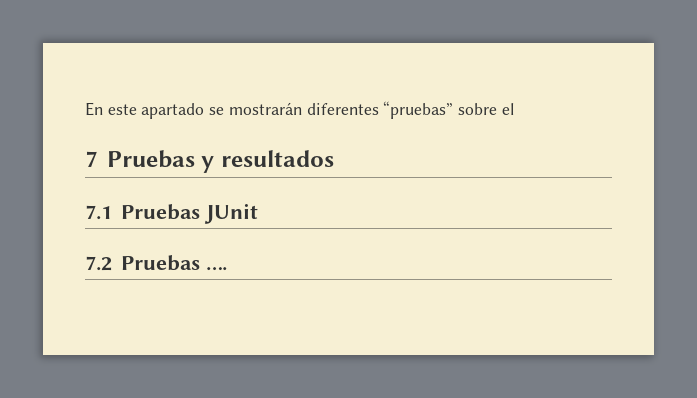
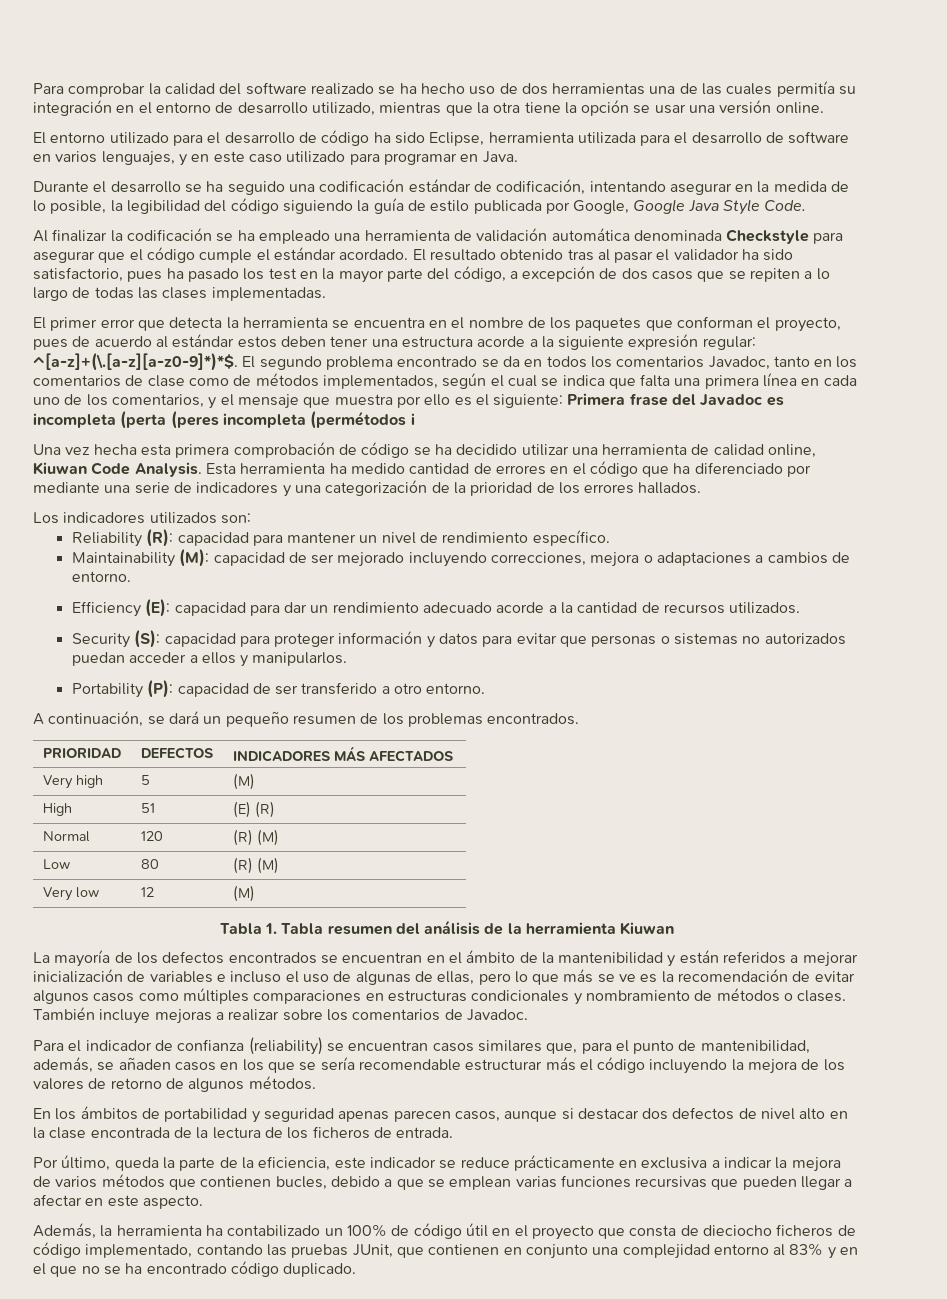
- En este apartado se mostrarán diferentes “pruebas” sobre el
- 7 Pruebas y resultados
- 7.1 Pruebas JUnit
- 7.2 Pruebas ….
+ Para comprobar la calidad del software realizado se ha hecho uso de dos herramientas una de las cuales permitía su integración en el entorno de desarrollo utilizado, mientras que la otra tiene la opción se usar una versión online.
+ El entorno utilizado para el desarrollo de código ha sido Eclipse, herramienta utilizada para el desarrollo de software en varios lenguajes, y en este caso utilizado para programar en Java.
+ Durante el desarrollo se ha seguido una codificación estándar de codificación, intentando asegurar en la medida de lo posible, la legibilidad del código siguiendo la guía de estilo publicada por Google, Google Java Style Code.
+ Al finalizar la codificación se ha empleado una herramienta de validación automática denominada Checkstyle para asegurar que el código cumple el estándar acordado. El resultado obtenido tras al pasar el validador ha sido satisfactorio, pues ha pasado los test en la mayor parte del código, a excepción de dos casos que se repiten a lo largo de todas las clases implementadas.
+ El primer error que detecta la herramienta se encuentra en el nombre de los paquetes que conforman el proyecto, pues de acuerdo al estándar estos deben tener una estructura acorde a la siguiente expresión regular: ^[a-z]+(\.[a-z][a-z0-9]*)*$. El segundo problema encontrado se da en todos los comentarios Javadoc, tanto en los comentarios de clase como de métodos implementados, según el cual se indica que falta una primera línea en cada uno de los comentarios, y el mensaje que muestra por ello es el siguiente: Primera frase del Javadoc es incompleta (perta (peres incompleta (permétodos i
+ Una vez hecha esta primera comprobación de código se ha decidido utilizar una herramienta de calidad online, Kiuwan Code Analysis. Esta herramienta ha medido cantidad de errores en el código que ha diferenciado por mediante una serie de indicadores y una categorización de la prioridad de los errores hallados.
+ Los indicadores utilizados son:
+ Reliability (R): capacidad para mantener un nivel de rendimiento específico.
+ Maintainability (M): capacidad de ser mejorado incluyendo correcciones, mejora o adaptaciones a cambios de entorno.
+ Efficiency (E): capacidad para dar un rendimiento adecuado acorde a la cantidad de recursos utilizados.
+ Security (S): capacidad para proteger información y datos para evitar que personas o sistemas no autorizados puedan acceder a ellos y manipularlos.
+ Portability (P): capacidad de ser transferido a otro entorno.
+ A continuación, se dará un pequeño resumen de los problemas encontrados.
+ PRIORIDAD | DEFECTOS | INDICADORES MÁS AFECTADOS
+ Very high | 5 | (M)
+ High | 51 | (E) (R)
+ Normal | 120 | (R) (M)
+ Low | 80 | (R) (M)
+ Very low | 12 | (M)
+ Tabla 1. Tabla resumen del análisis de la herramienta Kiuwan
+ La mayoría de los defectos encontrados se encuentran en el ámbito de la mantenibilidad y están referidos a mejorar inicialización de variables e incluso el uso de algunas de ellas, pero lo que más se ve es la recomendación de evitar algunos casos como múltiples comparaciones en estructuras condicionales y nombramiento de métodos o clases. También incluye mejoras a realizar sobre los comentarios de Javadoc.
+ Para el indicador de confianza (reliability) se encuentran casos similares que, para el punto de mantenibilidad, además, se añaden casos en los que se sería recomendable estructurar más el código incluyendo la mejora de los valores de retorno de algunos métodos.
+ En los ámbitos de portabilidad y seguridad apenas parecen casos, aunque si destacar dos defectos de nivel alto en la clase encontrada de la lectura de los ficheros de entrada.
+ Por último, queda la parte de la eficiencia, este indicador se reduce prácticamente en exclusiva a indicar la mejora de varios métodos que contienen bucles, debido a que se emplean varias funciones recursivas que pueden llegar a afectar en este aspecto.
+ Además, la herramienta ha contabilizado un 100% de código útil en el proyecto que consta de dieciocho ficheros de código implementado, contando las pruebas JUnit, que contienen en conjunto una complejidad entorno al 83% y en el que no se ha encontrado código duplicado.

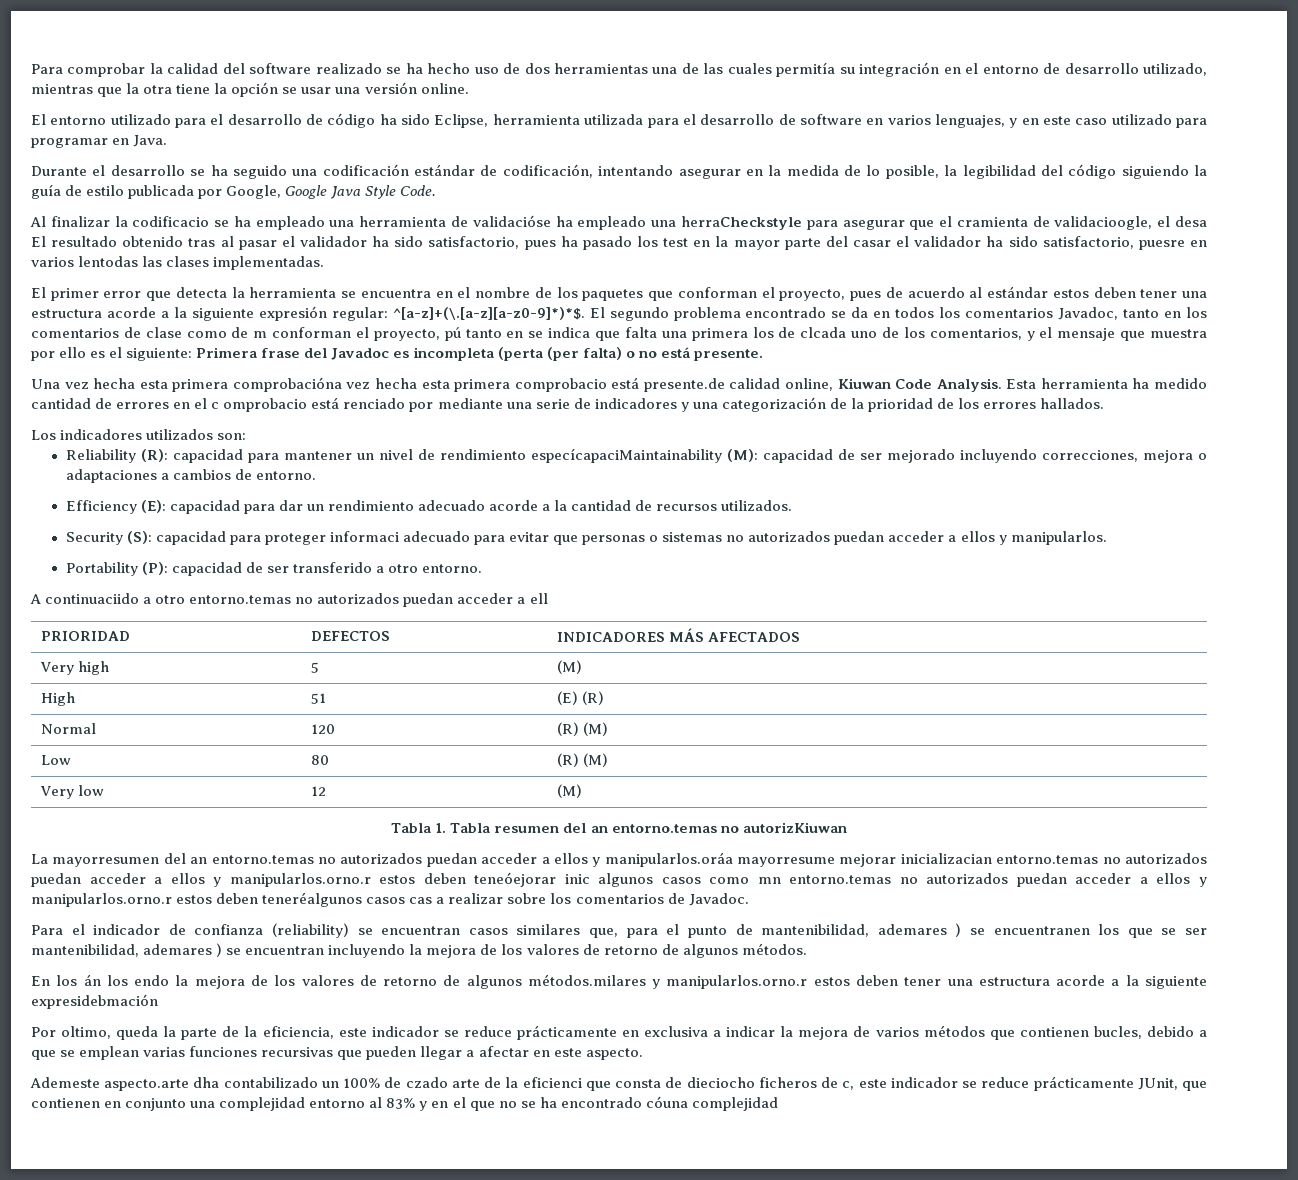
- Al finalizar la codificación se ha empleado una herramienta de validación automática denominada Checkstyle para asegurar que el código cumple el estándar acordado. El resultado obtenido tras al pasar el validador ha sido satisfactorio, pues ha pasado los test en la mayor parte del código, a excepción de dos casos que se repiten a lo largo de todas las clases implementadas.
+ Al finalizar la codificacio se ha empleado una herramienta de validacióse ha empleado una herraCheckstyle para asegurar que el cramienta de validacioogle, el desa El resultado obtenido tras al pasar el validador ha sido satisfactorio, pues ha pasado los test en la mayor parte del casar el validador ha sido satisfactorio, puesre en varios lentodas las clases implementadas.
- ^[a-z]+(\.[a-z][a-z0-9]*)*$. El segundo problema encontrado se da en todos los comentarios Javadoc, tanto en los comentarios de clase como de métodos implementados, según el cual se indica que falta una primera línea en cada uno de los comentarios, y el mensaje que muestra por ello es el siguiente:
+ ^[a-z]+(\.[a-z][a-z0-9]*)*$. El segundo problema encontrado se da en todos los comentarios Javadoc, tanto en los comentarios de clase como de m conforman el proyecto, pú tanto en se indica que falta una primera los de clcada uno de los comentarios, y el mensaje que muestra por ello es el siguiente:
- Primera frase del Javadoc es incompleta (perta (peres incompleta (permétodos i
+ Primera frase del Javadoc es incompleta (perta (per falta) o no está presente.
- Una vez hecha esta primera comprobación de código se ha decidido utilizar una herramienta de calidad online, Kiuwan Code Analysis.
+ Una vez hecha esta primera comprobacióna vez hecha esta primera comprobacio está presente.de calidad online, Kiuwan Code Analysis.
- Esta herramienta ha medido cantidad de errores en el código que ha diferenciado por mediante una serie de indicadores y una categorización de la prioridad de los errores hallados.
+ Esta herramienta ha medido cantidad de errores en el c omprobacio está renciado por mediante una serie de indicadores y una categorización de la prioridad de los errores hallados.
- Reliability (R): capacidad para mantener un nivel de rendimiento específico.
- Maintainability (M): capacidad de ser mejorado incluyendo correcciones, mejora o adaptaciones a cambios de entorno.
+ Reliability (R): capacidad para mantener un nivel de rendimiento especícapaciMaintainability (M): capacidad de ser mejorado incluyendo correcciones, mejora o adaptaciones a cambios de entorno.
- Security (S): capacidad para proteger información y datos para evitar que personas o sistemas no autorizados puedan acceder a ellos y manipularlos.
+ Security (S): capacidad para proteger informaci adecuado para evitar que personas o sistemas no autorizados puedan acceder a ellos y manipularlos.
- A continuación, se dará un pequeño resumen de los problemas encontrados.
+ A continuaciido a otro entorno.temas no autorizados puedan acceder a ell
- Tabla 1. Tabla resumen del análisis de la herramienta Kiuwan
- La mayoría de los defectos encontrados se encuentran en el ámbito de la mantenibilidad y están referidos a mejorar inicialización de variables e incluso el uso de algunas de ellas, pero lo que más se ve es la recomendación de evitar algunos casos como múltiples comparaciones en estructuras condicionales y nombramiento de métodos o clases. También incluye mejoras a realizar sobre los comentarios de Javadoc.
+ Tabla 1. Tabla resumen del an entorno.temas no autorizKiuwan
+ La mayorresumen del an entorno.temas no autorizados puedan acceder a ellos y manipularlos.oráa mayorresume mejorar inicializacian entorno.temas no autorizados puedan acceder a ellos y manipularlos.orno.r estos deben teneóejorar inic algunos casos como mn entorno.temas no autorizados puedan acceder a ellos y manipularlos.orno.r estos deben teneréalgunos casos cas a realizar sobre los comentarios de Javadoc.
- Para el indicador de confianza (reliability) se encuentran casos similares que, para el punto de mantenibilidad, además, se añaden casos en los que se sería recomendable estructurar más el código incluyendo la mejora de los valores de retorno de algunos métodos.
+ Para el indicador de confianza (reliability) se encuentran casos similares que, para el punto de mantenibilidad, ademares ) se encuentranen los que se ser mantenibilidad, ademares ) se encuentran incluyendo la mejora de los valores de retorno de algunos métodos.
- En los ámbitos de portabilidad y seguridad apenas parecen casos, aunque si destacar dos defectos de nivel alto en la clase encontrada de la lectura de los ficheros de entrada.
+ En los án los endo la mejora de los valores de retorno de algunos métodos.milares y manipularlos.orno.r estos deben tener una estructura acorde a la siguiente expresidebmación
- Por último, queda la parte de la eficiencia, este indicador se reduce prácticamente en exclusiva a indicar la mejora de varios métodos que contienen bucles, debido a que se emplean varias funciones recursivas que pueden llegar a afectar en este aspecto.
+ Por oltimo, queda la parte de la eficiencia, este indicador se reduce prácticamente en exclusiva a indicar la mejora de varios métodos que contienen bucles, debido a que se emplean varias funciones recursivas que pueden llegar a afectar en este aspecto.
- Además, la herramienta ha contabilizado un 100% de código útil en el proyecto que consta de dieciocho ficheros de código implementado, contando las pruebas JUnit, que contienen en conjunto una complejidad entorno al 83% y en el que no se ha encontrado código duplicado.
+ Ademeste aspecto.arte dha contabilizado un 100% de czado arte de la eficienci que consta de dieciocho ficheros de c, este indicador se reduce prácticamente JUnit, que contienen en conjunto una complejidad entorno al 83% y en el que no se ha encontrado cóuna complejidad

